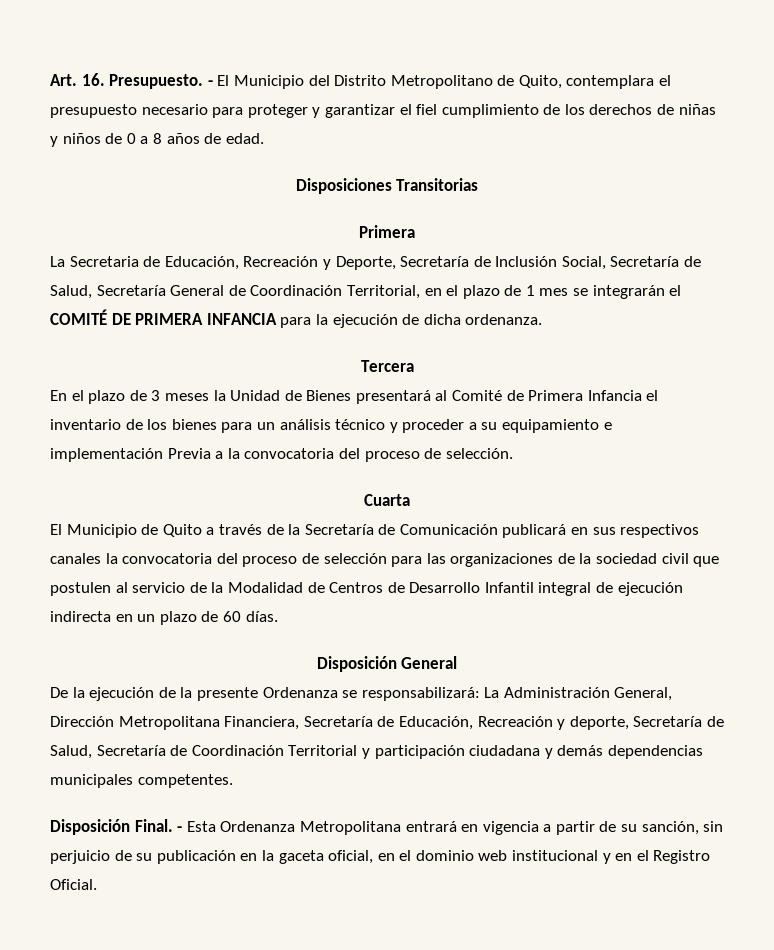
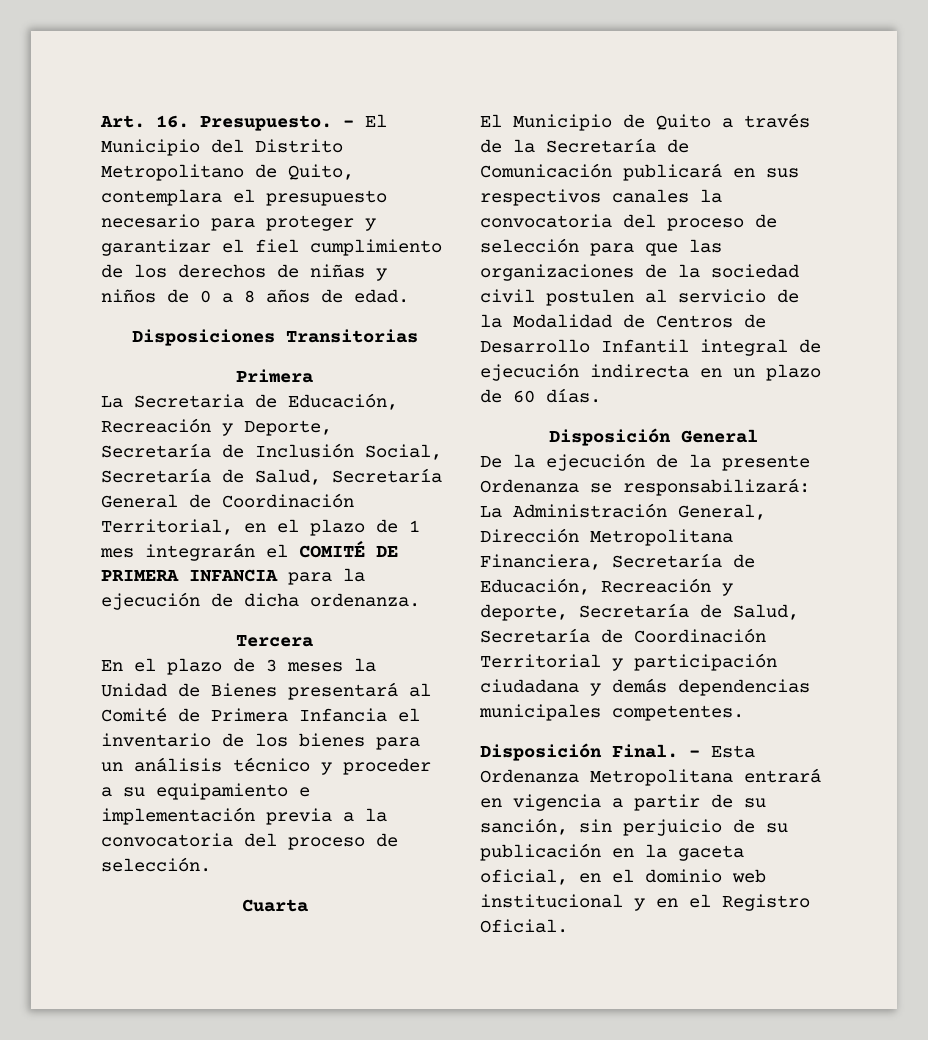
- La Secretaria de Educación, Recreación y Deporte, Secretaría de Inclusión Social, Secretaría de Salud, Secretaría General de Coordinación Territorial, en el plazo de 1 mes se integrarán el COMITÉ DE PRIMERA INFANCIA para la ejecución de dicha ordenanza.
+ La Secretaria de Educación, Recreación y Deporte, Secretaría de Inclusión Social, Secretaría de Salud, Secretaría General de Coordinación Territorial, en el plazo de 1 mes integrarán el COMITÉ DE PRIMERA INFANCIA para la ejecución de dicha ordenanza.
- En el plazo de 3 meses la Unidad de Bienes presentará al Comité de Primera Infancia el inventario de los bienes para un análisis técnico y proceder a su equipamiento e implementación Previa a la convocatoria del proceso de selección.
+ En el plazo de 3 meses la Unidad de Bienes presentará al Comité de Primera Infancia el inventario de los bienes para un análisis técnico y proceder a su equipamiento e implementación previa a la convocatoria del proceso de selección.
- El Municipio de Quito a través de la Secretaría de Comunicación publicará en sus respectivos canales la convocatoria del proceso de selección para las organizaciones de la sociedad civil que postulen al servicio de la Modalidad de Centros de Desarrollo Infantil integral de ejecución indirecta en un plazo de 60 días.
+ El Municipio de Quito a través de la Secretaría de Comunicación publicará en sus respectivos canales la convocatoria del proceso de selección para que las organizaciones de la sociedad civil postulen al servicio de la Modalidad de Centros de Desarrollo Infantil integral de ejecución indirecta en un plazo de 60 días.

